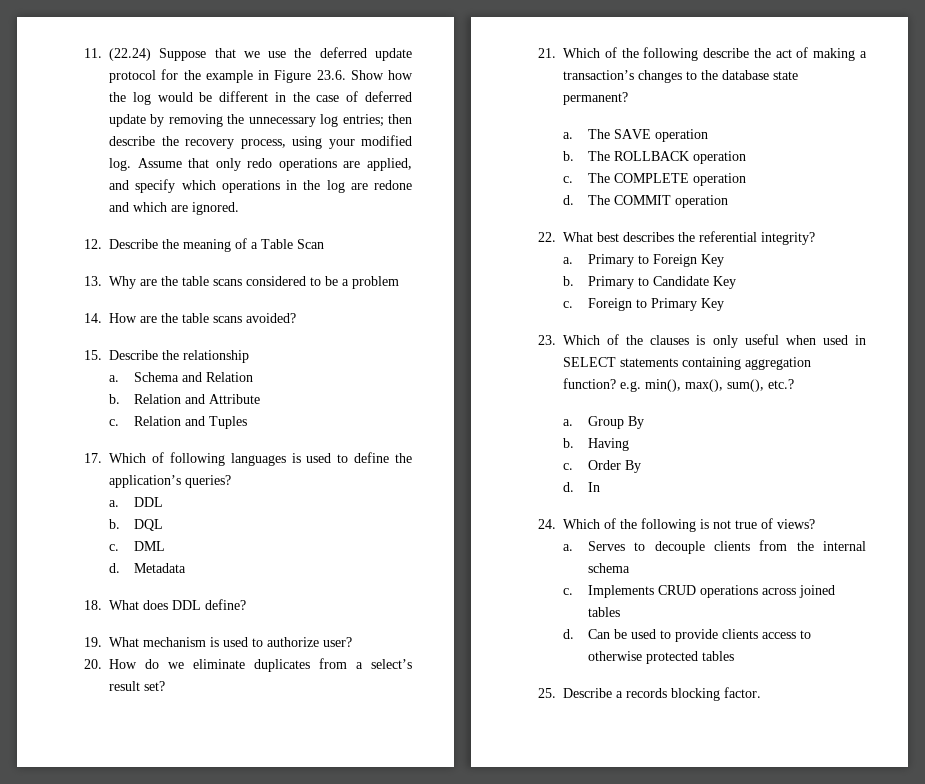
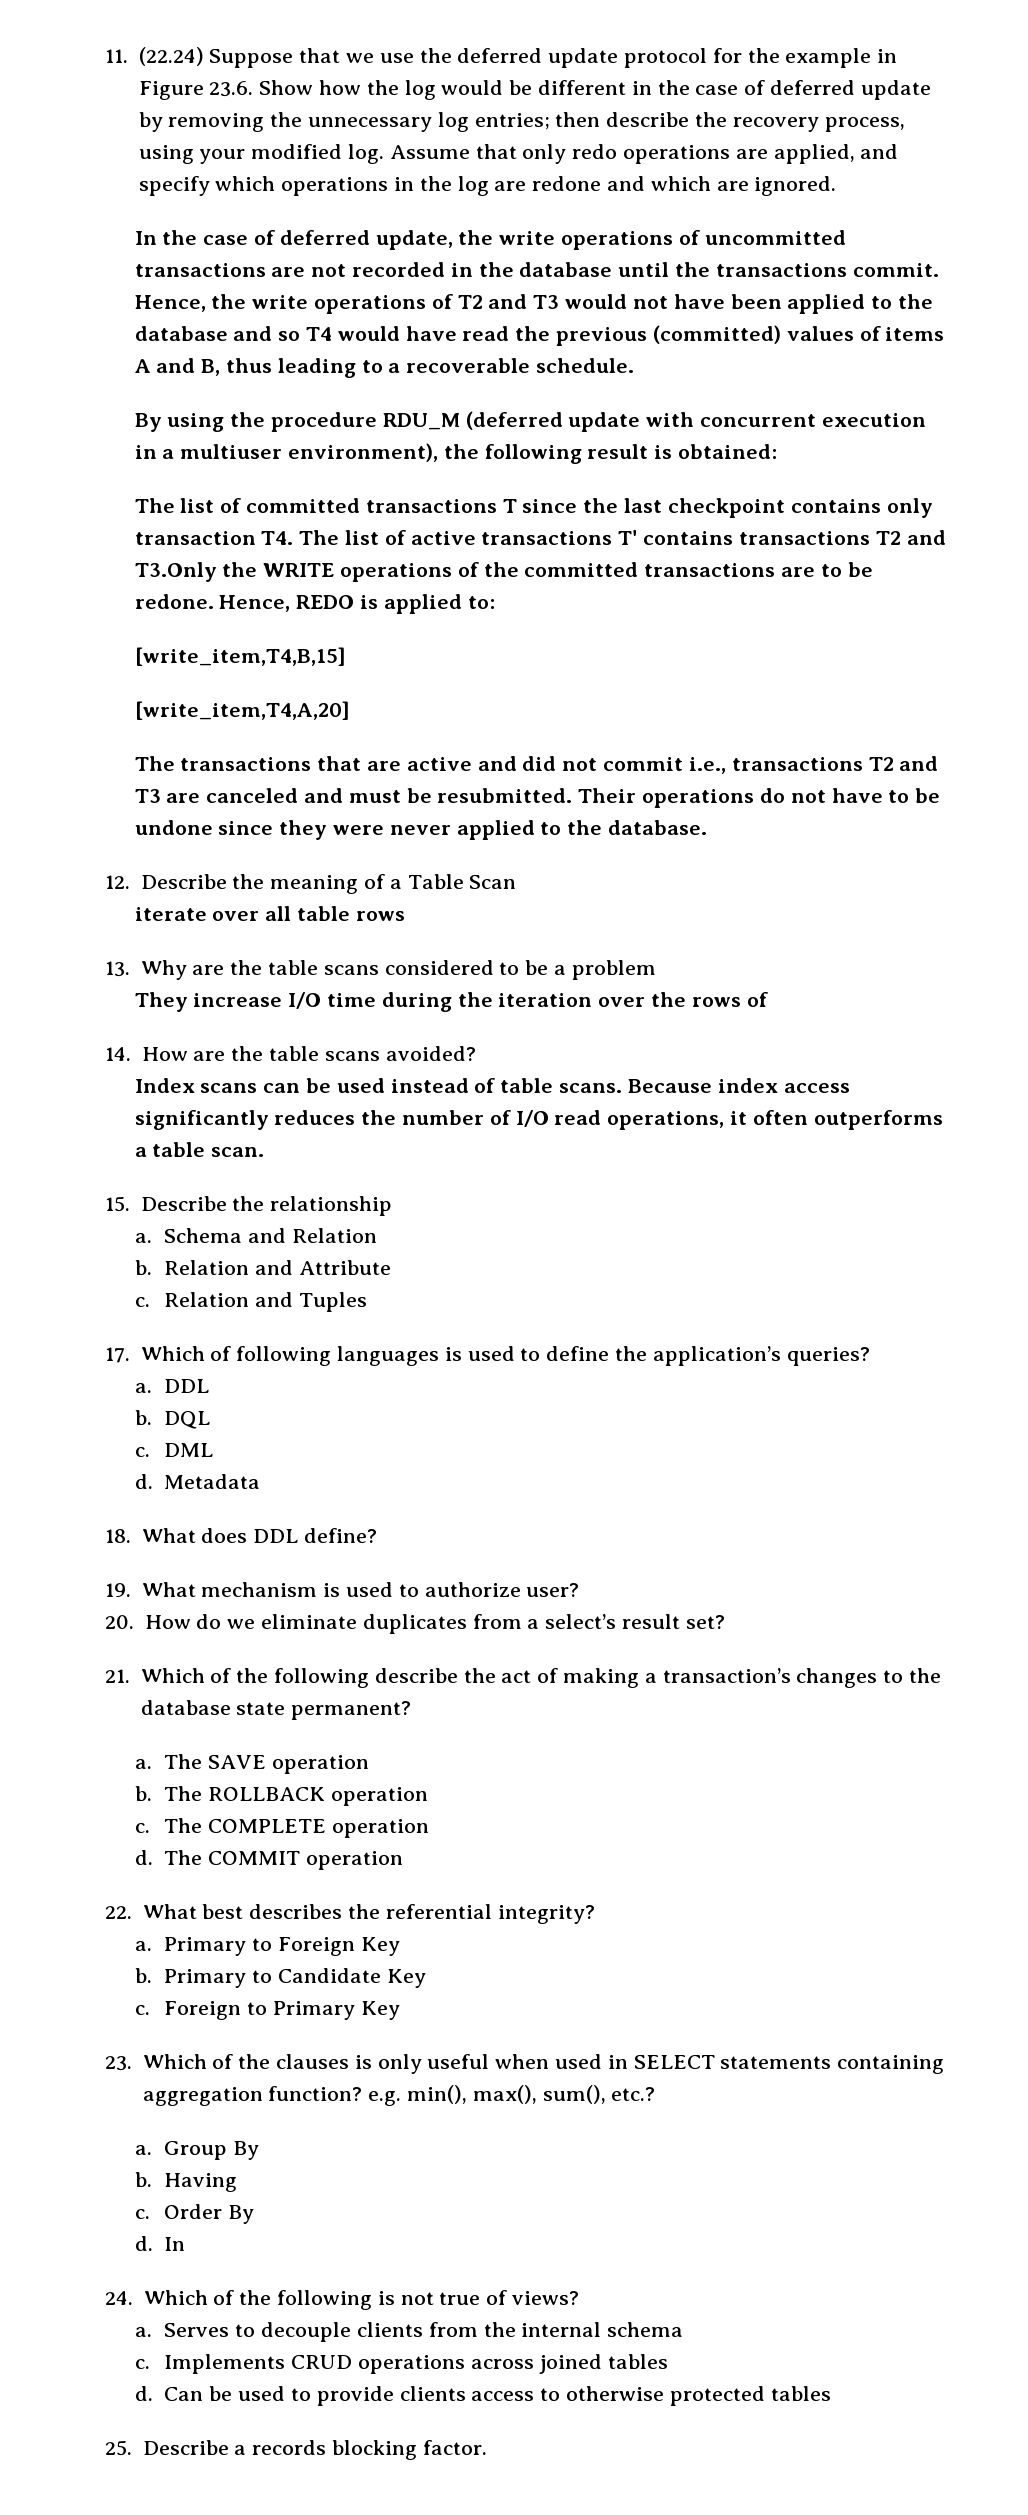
+ In the case of deferred update, the write operations of uncommitted transactions are not recorded in the database until the transactions commit. Hence, the write operations of T2 and T3 would not have been applied to the database and so T4 would have read the previous (committed) values of items A and B, thus leading to a recoverable schedule.
+ By using the procedure RDU_M (deferred update with concurrent execution in a multiuser environment), the following result is obtained:
+ The list of committed transactions T since the last checkpoint contains only transaction T4. The list of active transactions T' contains transactions T2 and T3.Only the WRITE operations of the committed transactions are to be redone. Hence, REDO is applied to:
+ [write_item,T4,B,15]
+ [write_item,T4,A,20]
+ The transactions that are active and did not commit i.e., transactions T2 and T3 are canceled and must be resubmitted. Their operations do not have to be undone since they were never applied to the database.
+ iterate over all table rows
+ They increase I/O time during the iteration over the rows of
+ Index scans can be used instead of table scans. Because index access significantly reduces the number of I/O read operations, it often outperforms a table scan.

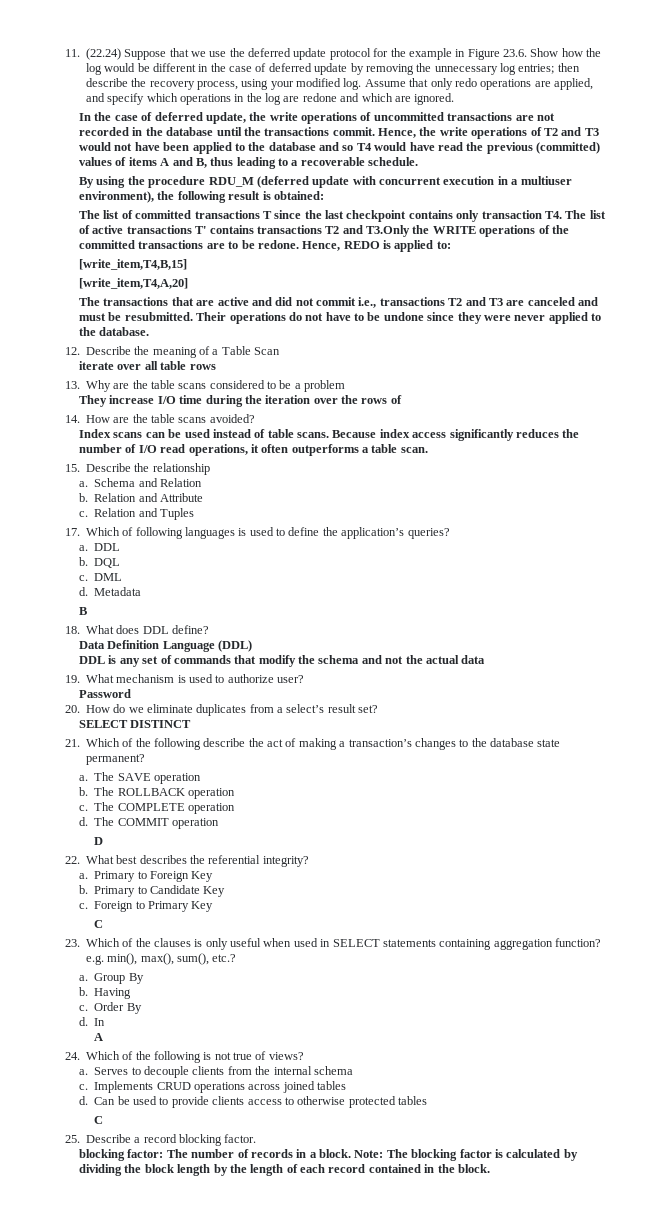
+ B
+ Data Definition Language (DDL)
+ DDL is any set of commands that modify the schema and not the actual data
+ Password
+ SELECT DISTINCT
+ D
  Foreign to Primary Key
+ C
  d. In
+ A
  Can be used to provide clients access to otherwise protected tables
+ C
- 25. Describe a records blocking factor.
+ 25. Describe a record blocking factor.
+ blocking factor: The number of records in a block. Note: The blocking factor is calculated by dividing the block length by the length of each record contained in the block.

